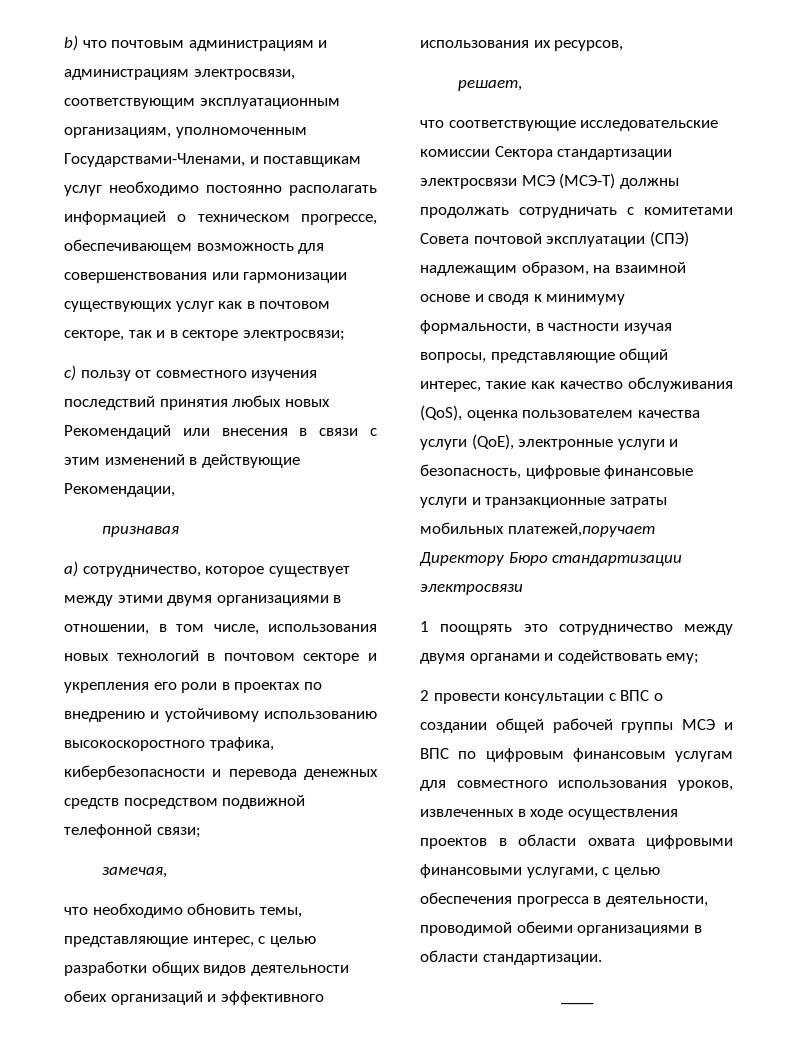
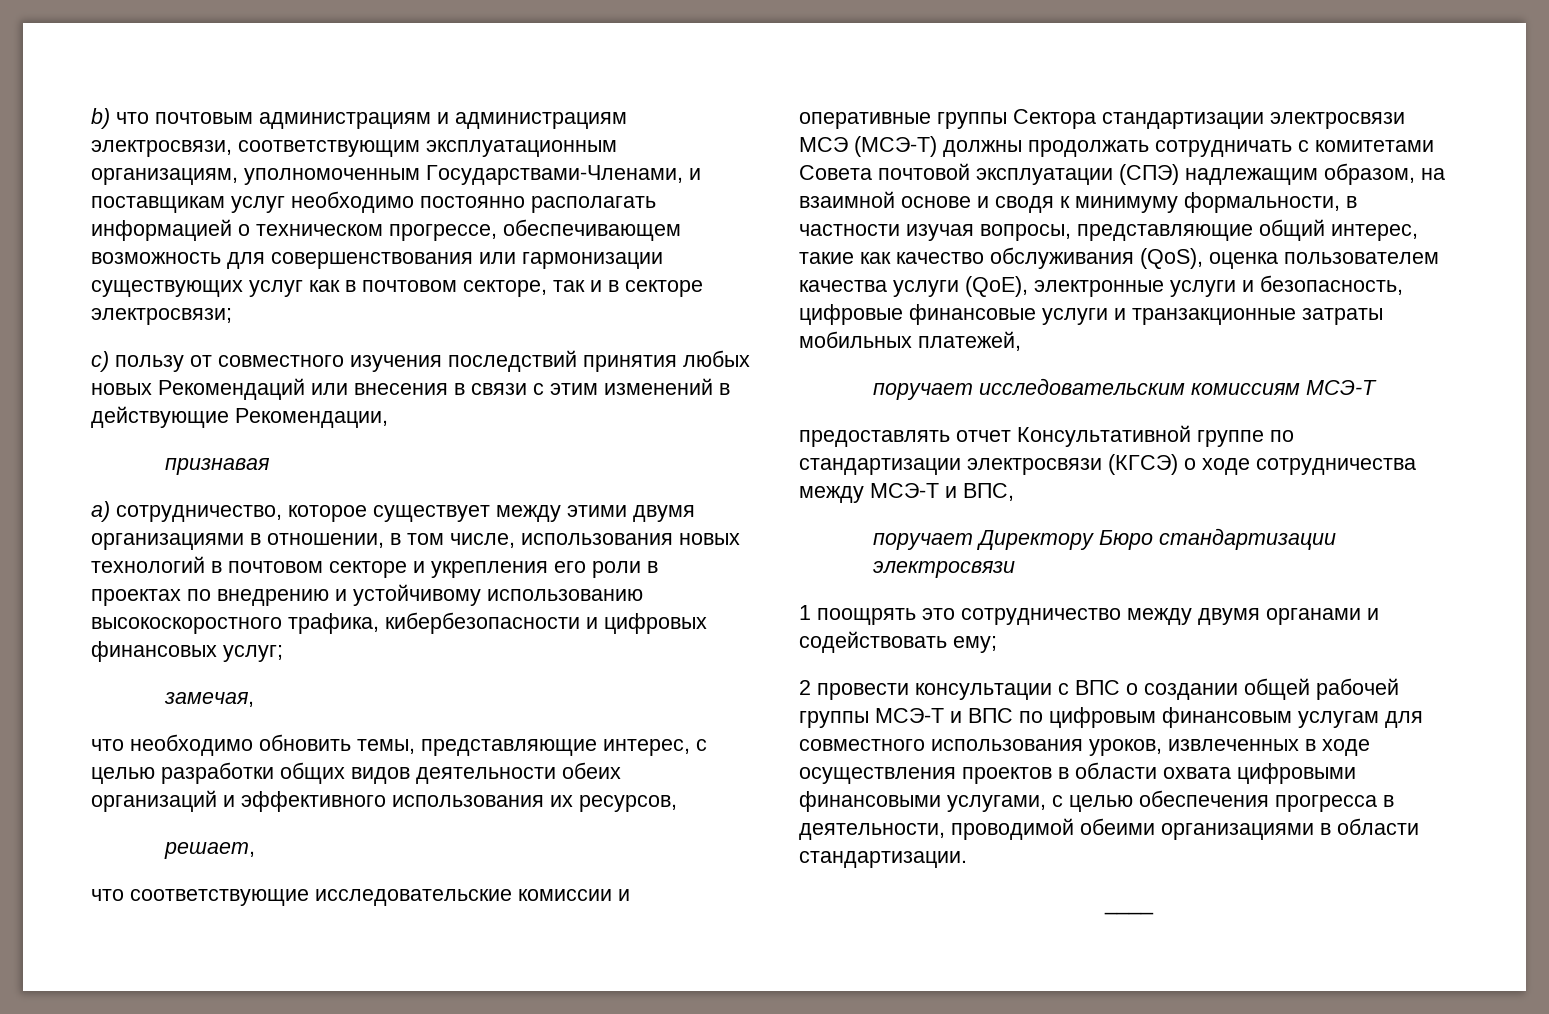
- a) сотрудничество, которое существует между этими двумя организациями в отношении, в том числе, использования новых технологий в почтовом секторе и укрепления его роли в проектах по внедрению и устойчивому использованию высокоскоростного трафика, кибербезопасности и перевода денежных средств посредством подвижной телефонной связи;
+ a) сотрудничество, которое существует между этими двумя организациями в отношении, в том числе, использования новых технологий в почтовом секторе и укрепления его роли в проектах по внедрению и устойчивому использованию высокоскоростного трафика, кибербезопасности и цифровых финансовых услуг;
- что соответствующие исследовательские комиссии Сектора стандартизации электросвязи МСЭ (МСЭ-Т) должны продолжать сотрудничать с комитетами Совета почтовой эксплуатации (СПЭ) надлежащим образом, на взаимной основе и сводя к минимуму формальности, в частности изучая вопросы, представляющие общий интерес, такие как качество обслуживания (QoS), оценка пользователем качества услуги (QoE), электронные услуги и безопасность, цифровые финансовые услуги и транзакционные затраты мобильных платежей,поручает Директору Бюро стандартизации электросвязи
+ что соответствующие исследовательские комиссии и оперативные группы Сектора стандартизации электросвязи МСЭ (МСЭ-Т) должны продолжать сотрудничать с комитетами Совета почтовой эксплуатации (СПЭ) надлежащим образом, на взаимной основе и сводя к минимуму формальности, в частности изучая вопросы, представляющие общий интерес, такие как качество обслуживания (QoS), оценка пользователем качества услуги (QoE), электронные услуги и безопасность, цифровые финансовые услуги и транзакционные затраты мобильных платежей,
+ поручает исследовательским комиссиям МСЭ-T
+ предоставлять отчет Консультативной группе по стандартизации электросвязи (КГСЭ) о ходе сотрудничества между МСЭ-T и ВПС,
+ поручает Директору Бюро стандартизации электросвязи
- 2 провести консультации с ВПС о создании общей рабочей группы МСЭ и ВПС по цифровым финансовым услугам для совместного использования уроков, извлеченных в ходе осуществления проектов в области охвата цифровыми финансовыми услугами, с целью обеспечения прогресса в деятельности, проводимой обеими организациями в области стандартизации.
+ 2 провести консультации с ВПС о создании общей рабочей группы МСЭ-T и ВПС по цифровым финансовым услугам для совместного использования уроков, извлеченных в ходе осуществления проектов в области охвата цифровыми финансовыми услугами, с целью обеспечения прогресса в деятельности, проводимой обеими организациями в области стандартизации.

